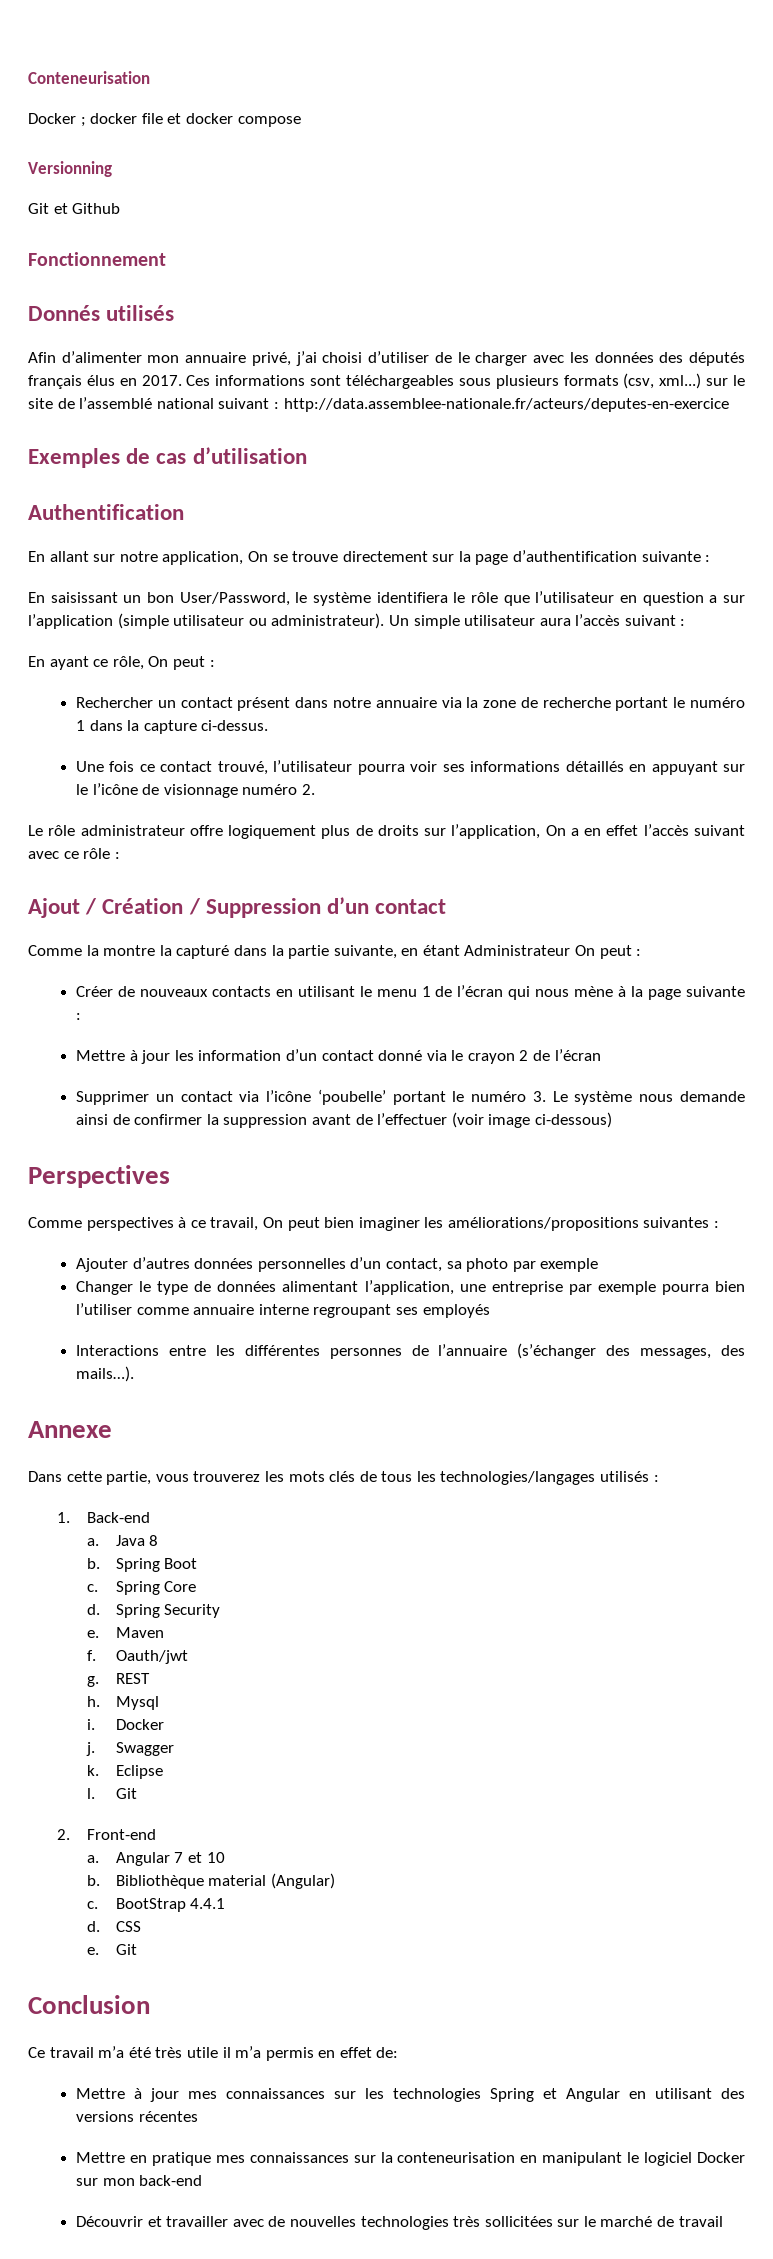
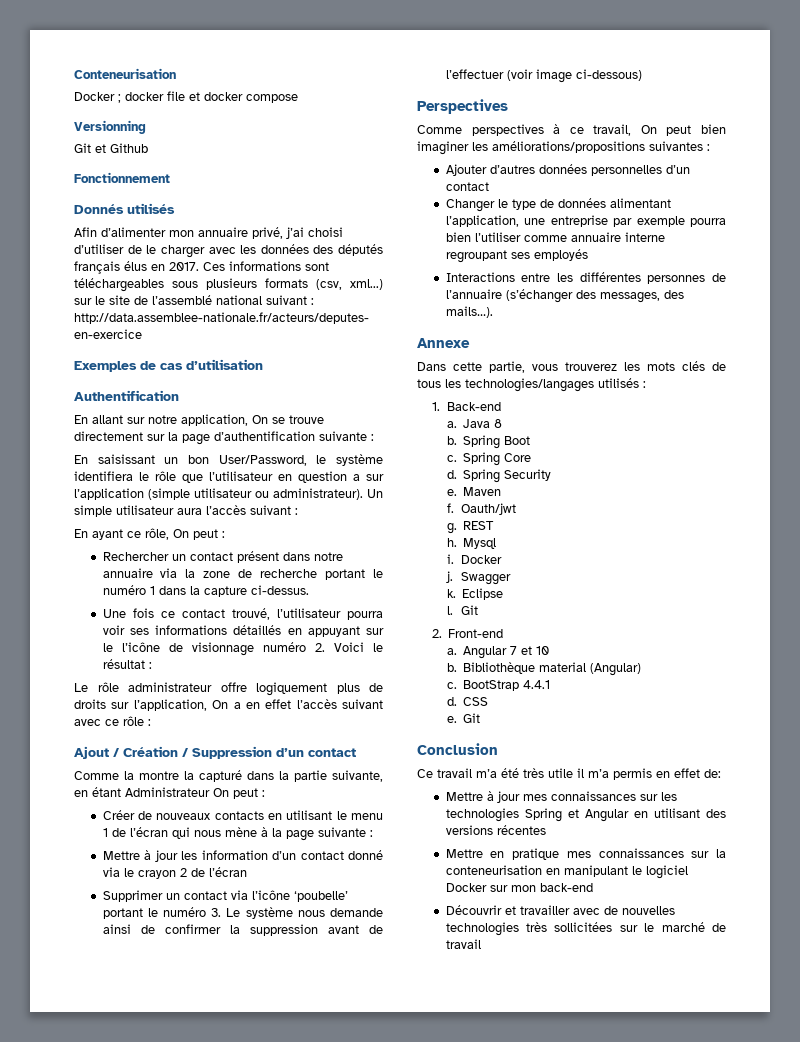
- Une fois ce contact trouvé, l’utilisateur pourra voir ses informations détaillés en appuyant sur le l’icône de visionnage numéro 2.
+ Une fois ce contact trouvé, l’utilisateur pourra voir ses informations détaillés en appuyant sur le l’icône de visionnage numéro 2. Voici le résultat :
- Ajouter d’autres données personnelles d’un contact, sa photo par exemple
+ Ajouter d’autres données personnelles d’un contact

